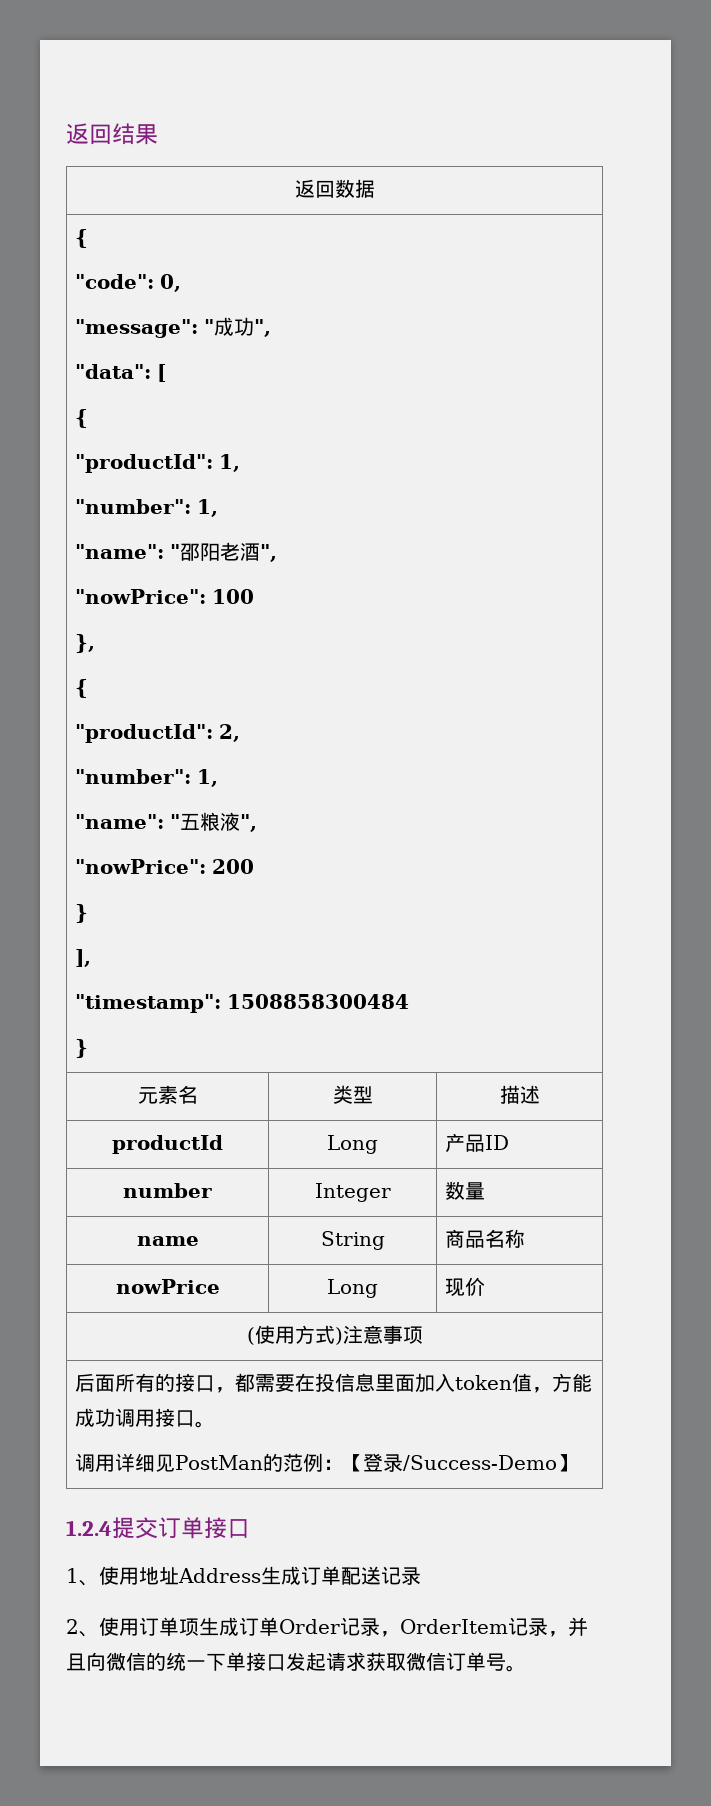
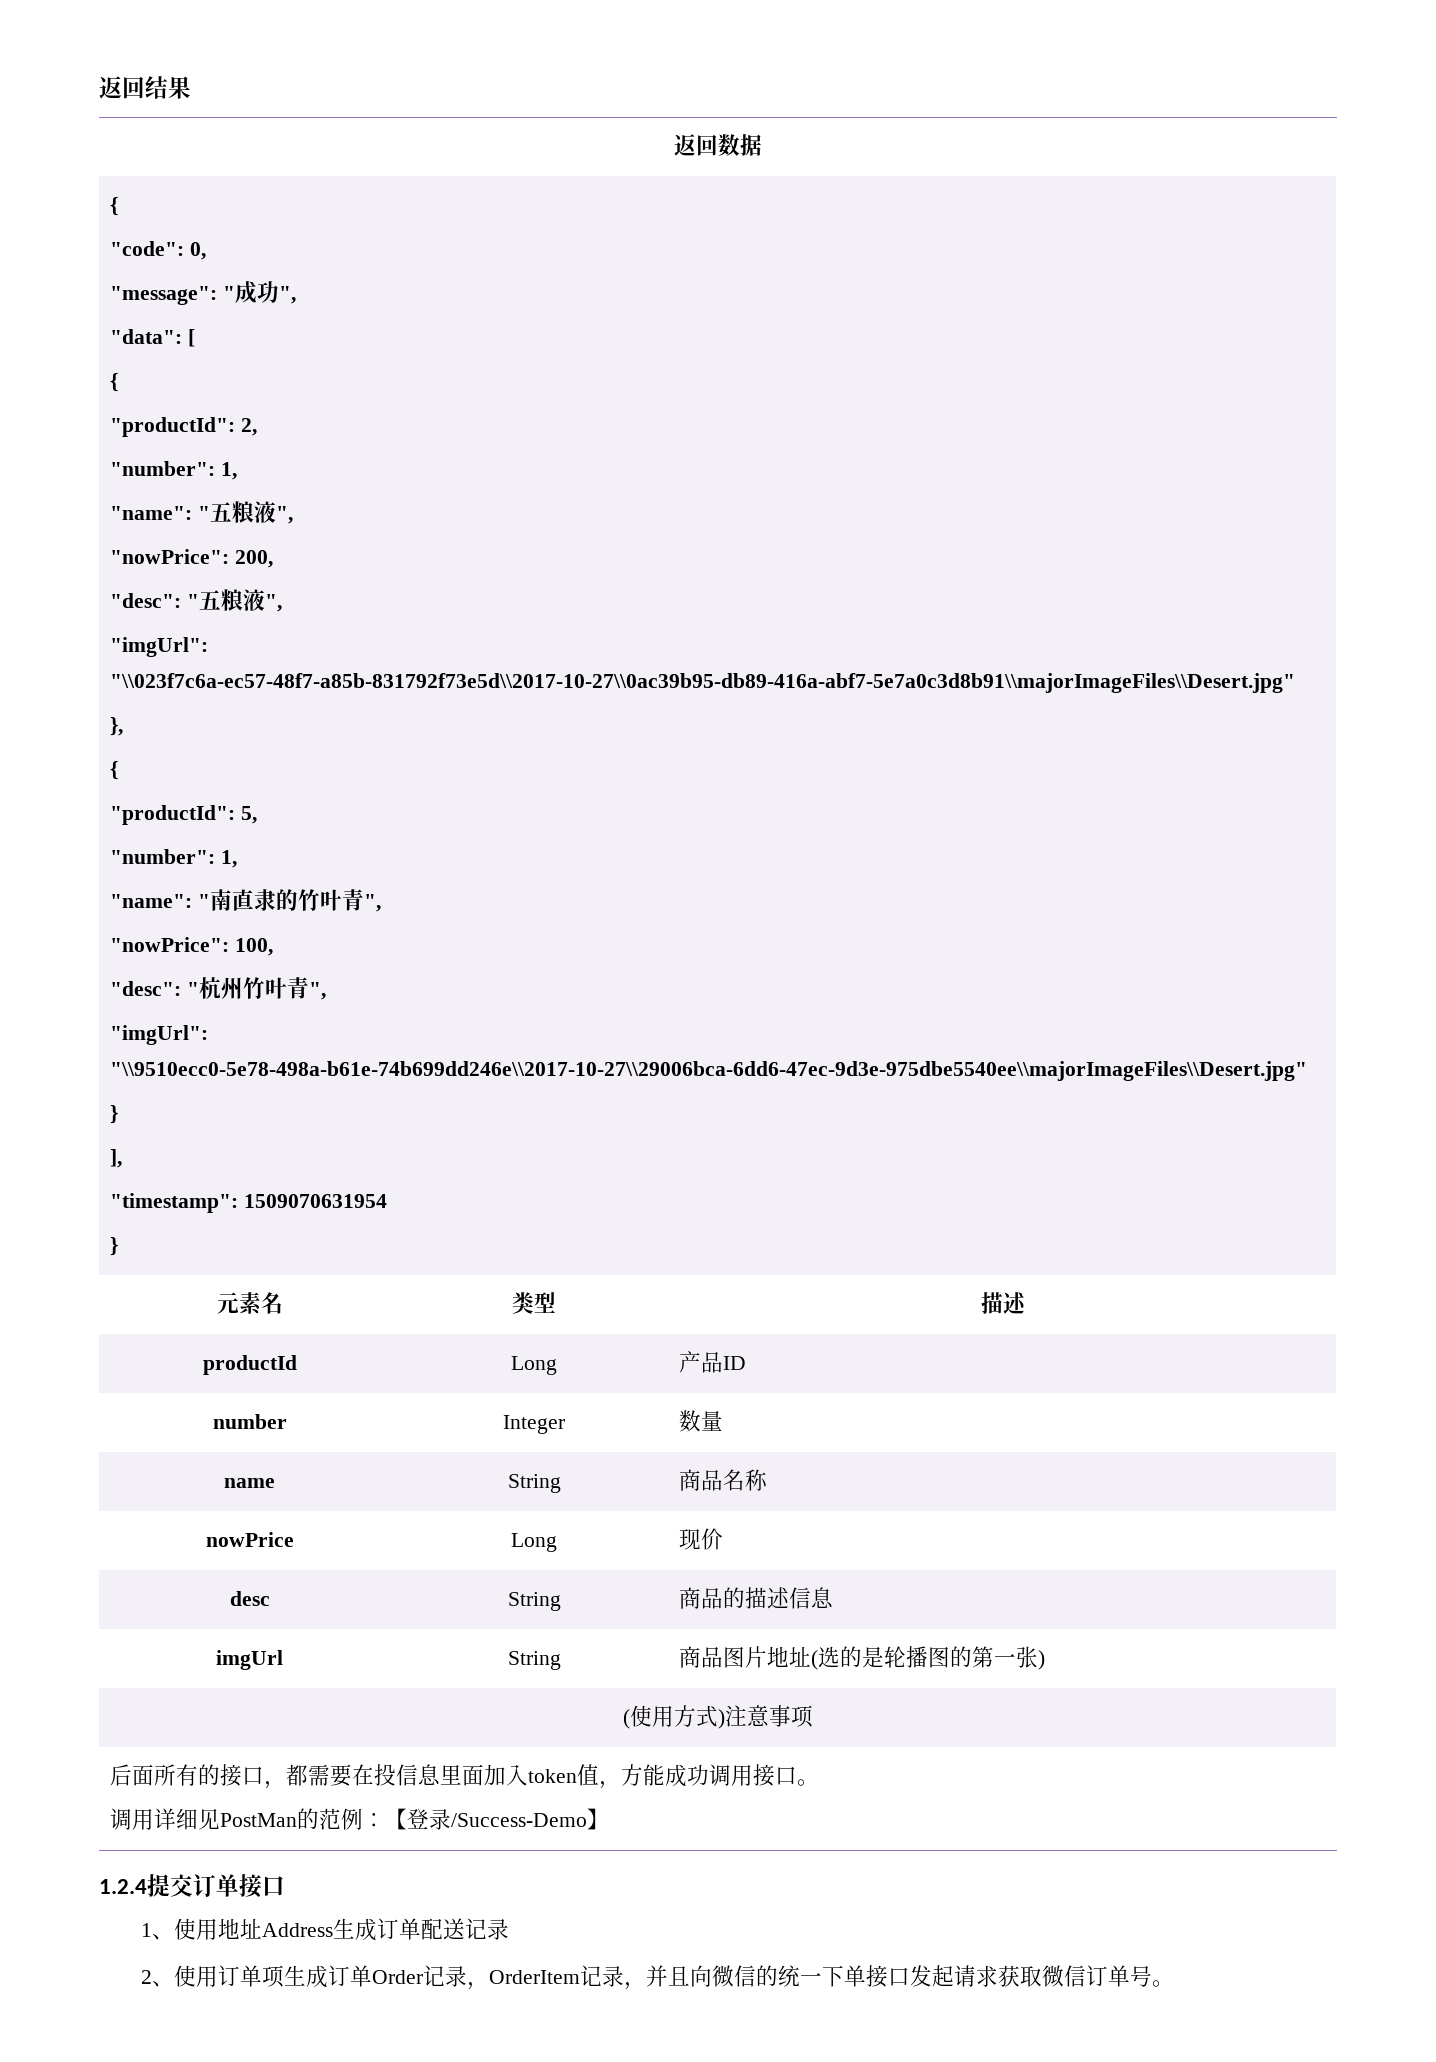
- "productId": 1,
- "number": 1,
- "name": "邵阳老酒",
- "nowPrice": 100
- },
- {
- "nowPrice": 200
+ "nowPrice": 200,
+ "desc": "五粮液",
+ "imgUrl": "\\023f7c6a-ec57-48f7-a85b-831792f73e5d\\2017-10-27\\0ac39b95-db89-416a-abf7-5e7a0c3d8b91\\majorImageFiles\\Desert.jpg"
+ },
+ {
+ "productId": 5,
+ "number": 1,
+ "name": "南直隶的竹叶青",
+ "nowPrice": 100,
+ "desc": "杭州竹叶青",
+ "imgUrl": "\\9510ecc0-5e78-498a-b61e-74b699dd246e\\2017-10-27\\29006bca-6dd6-47ec-9d3e-975dbe5540ee\\majorImageFiles\\Desert.jpg"
- "timestamp": 1508858300484
+ "timestamp": 1509070631954
+ desc | String | 商品的描述信息
+ imgUrl | String | 商品图片地址(选的是轮播图的第一张)

